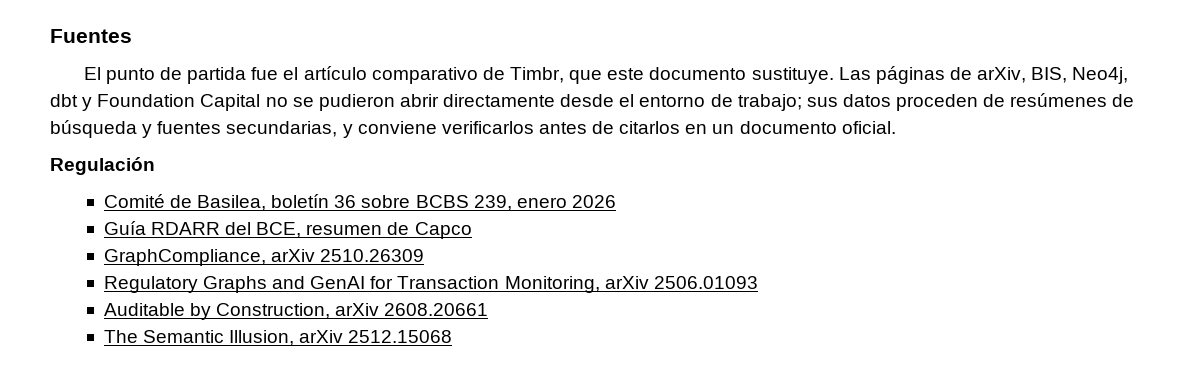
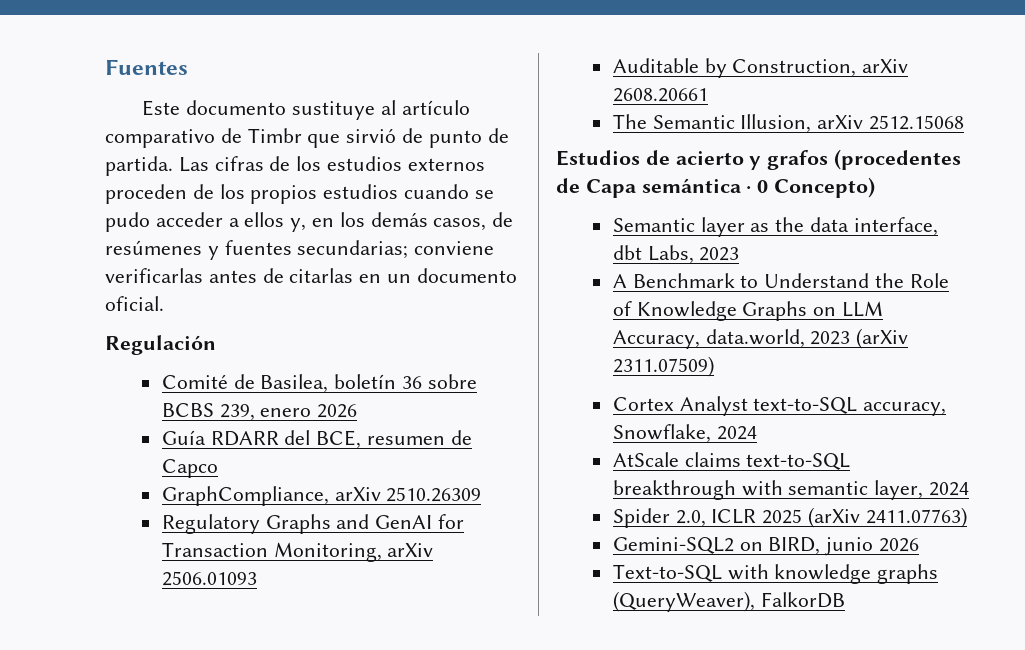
- El punto de partida fue el artículo comparativo de Timbr, que este documento sustituye. Las páginas de arXiv, BIS, Neo4j, dbt y Foundation Capital no se pudieron abrir directamente desde el entorno de trabajo; sus datos proceden de resúmenes de búsqueda y fuentes secundarias, y conviene verificarlos antes de citarlos en un documento oficial.
+ Este documento sustituye al artículo comparativo de Timbr que sirvió de punto de partida. Las cifras de los estudios externos proceden de los propios estudios cuando se pudo acceder a ellos y, en los demás casos, de resúmenes y fuentes secundarias; conviene verificarlas antes de citarlas en un documento oficial.
+ Estudios de acierto y grafos (procedentes de Capa semántica · 0 Concepto)
+ Semantic layer as the data interface, dbt Labs, 2023
+ A Benchmark to Understand the Role of Knowledge Graphs on LLM Accuracy, data.world, 2023 (arXiv 2311.07509)
+ Cortex Analyst text-to-SQL accuracy, Snowflake, 2024
+ AtScale claims text-to-SQL breakthrough with semantic layer, 2024
+ Spider 2.0, ICLR 2025 (arXiv 2411.07763)
+ Gemini-SQL2 on BIRD, junio 2026
+ Text-to-SQL with knowledge graphs (QueryWeaver), FalkorDB

